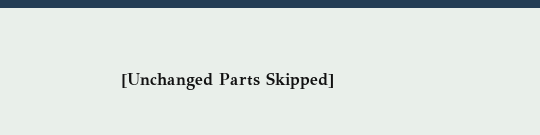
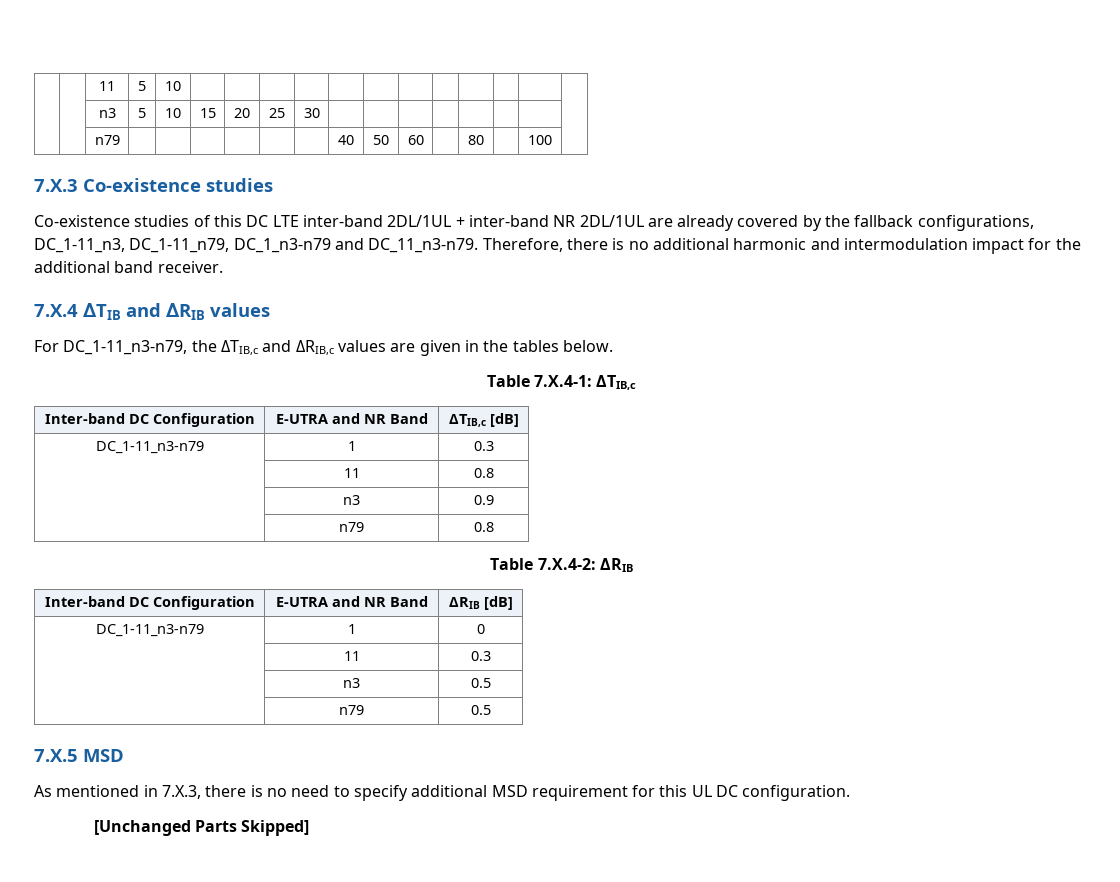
+ | | 11 | 5 | 10 | | | | | | | | | | | |
+ | | n3 | 5 | 10 | 15 | 20 | 25 | 30 | | | | | | | |
+ | | n79 | | | | | | | 40 | 50 | 60 | | 80 | | 100 |
+ 7.X.3 Co-existence studies
+ Co-existence studies of this DC LTE inter-band 2DL/1UL + inter-band NR 2DL/1UL are already covered by the fallback configurations, DC_1-11_n3, DC_1-11_n79, DC_1_n3-n79 and DC_11_n3-n79. Therefore, there is no additional harmonic and intermodulation impact for the additional band receiver.
+ 7.X.4 ∆TIB and ∆RIB values
+ For DC_1-11_n3-n79, the ΔTIB,c and ΔRIB,c values are given in the tables below.
+ Table 7.X.4-1: ΔTIB,c
+ Inter-band DC Configuration | E-UTRA and NR Band | ΔTIB,c [dB]
+ DC_1-11_n3-n79 | 1 | 0.3
+ | 11 | 0.8
+ | n3 | 0.9
+ | n79 | 0.8
+ Table 7.X.4-2: ΔRIB
+ Inter-band DC Configuration | E-UTRA and NR Band | ΔRIB [dB]
+ DC_1-11_n3-n79 | 1 | 0
+ | 11 | 0.3
+ | n3 | 0.5
+ | n79 | 0.5
+ 7.X.5 MSD
+ As mentioned in 7.X.3, there is no need to specify additional MSD requirement for this UL DC configuration.

